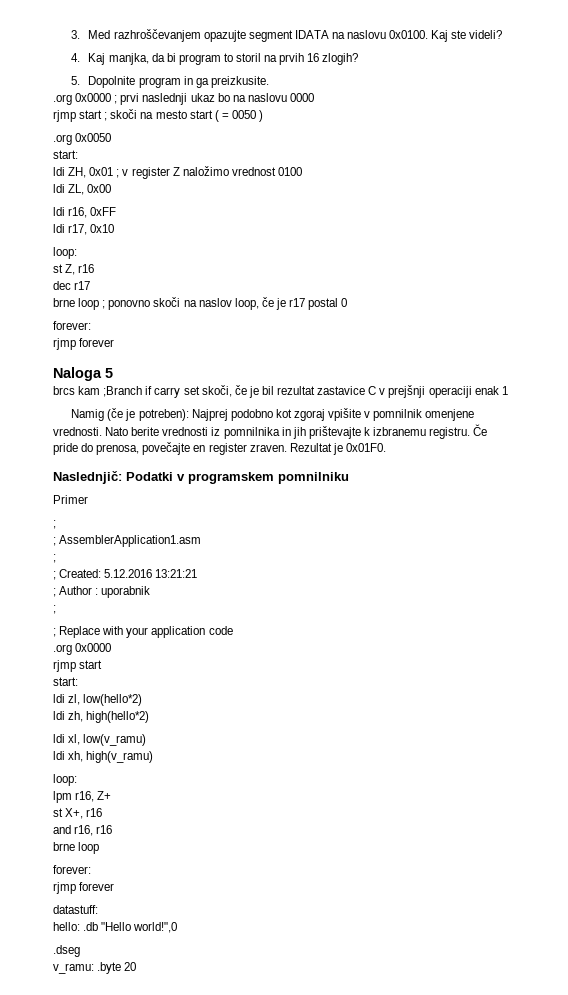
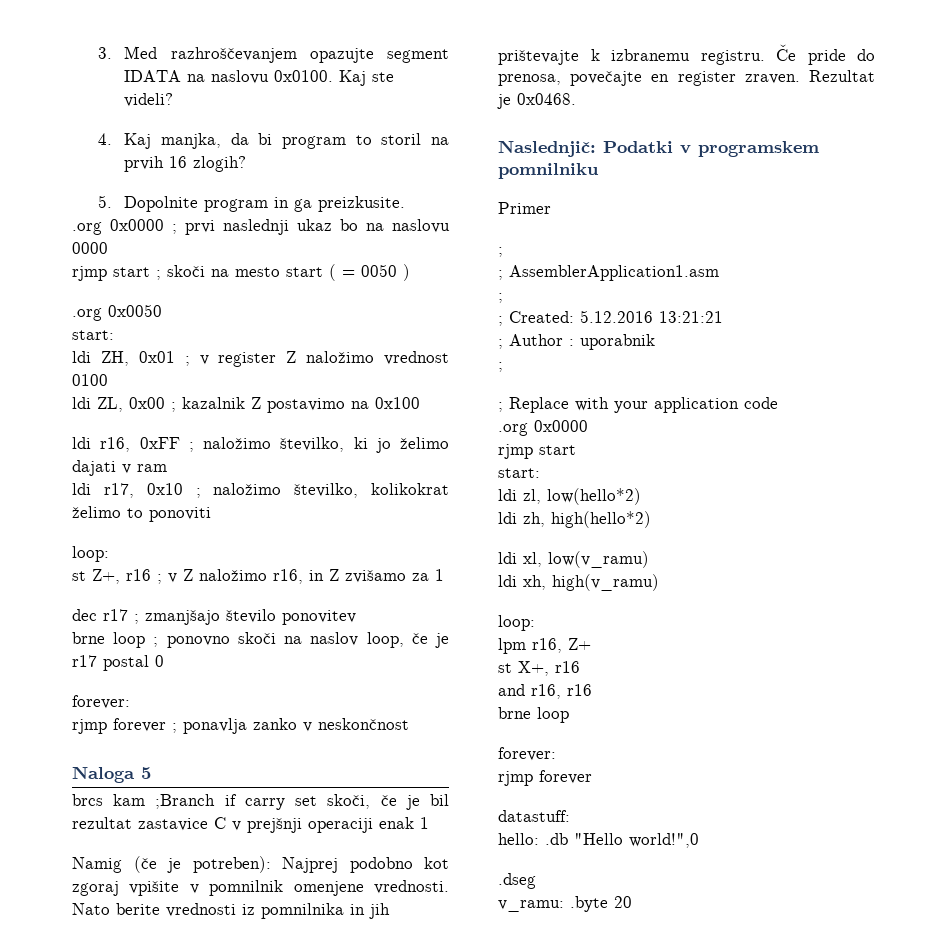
- ldi ZL, 0x00
- ldi r16, 0xFF
- ldi r17, 0x10
+ ldi ZL, 0x00 ; kazalnik Z postavimo na 0x100
+ ldi r16, 0xFF ; naložimo številko, ki jo želimo dajati v ram
+ ldi r17, 0x10 ; naložimo številko, kolikokrat želimo to ponoviti
- st Z, r16
- dec r17
+ st Z+, r16 ; v Z naložimo r16, in Z zvišamo za 1
+ dec r17 ; zmanjšajo število ponovitev
  brne loop ; ponovno skoči na naslov loop, če je r17 postal 0
  forever:
- rjmp forever
+ rjmp forever ; ponavlja zanko v neskončnost
- Rezultat je 0x01F0.
+ Rezultat je 0x0468.

